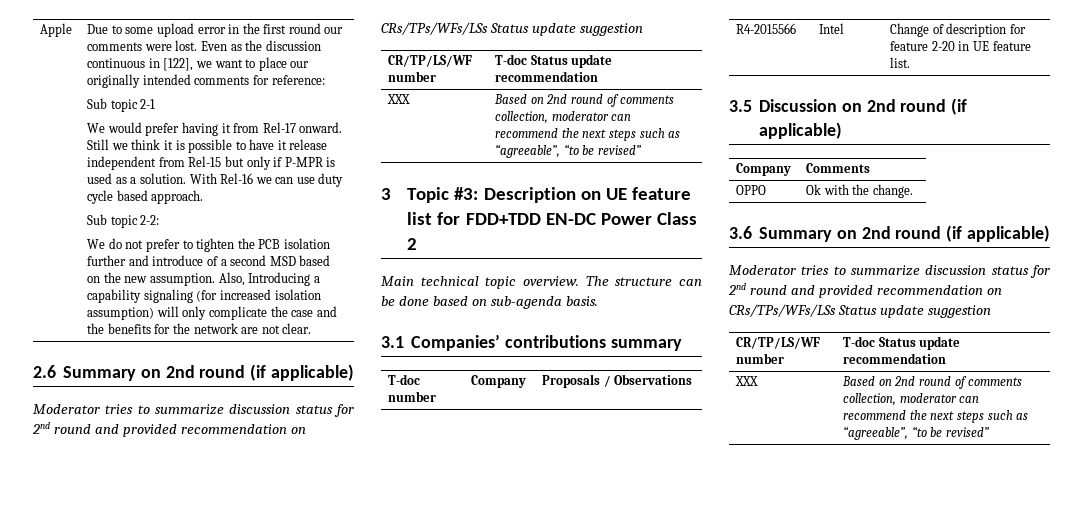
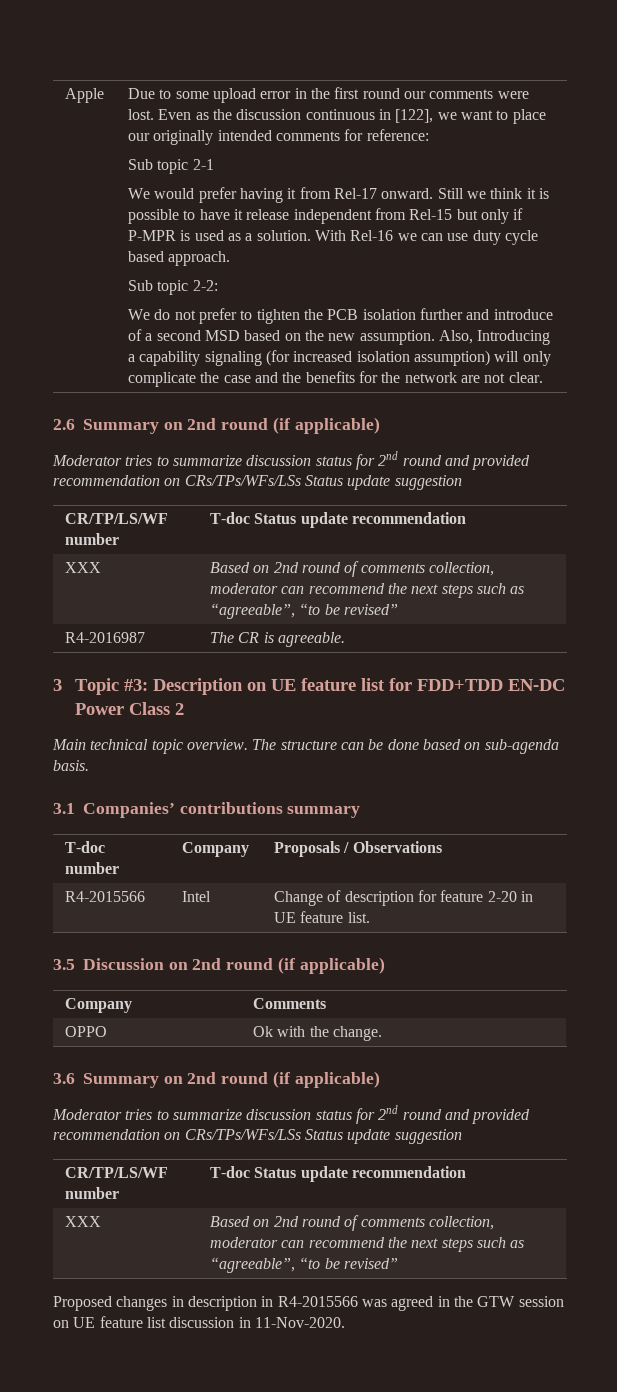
+ R4-2016987 | The CR is agreeable.
+ Proposed changes in description in R4-2015566 was agreed in the GTW session on UE feature list discussion in 11-Nov-2020.

